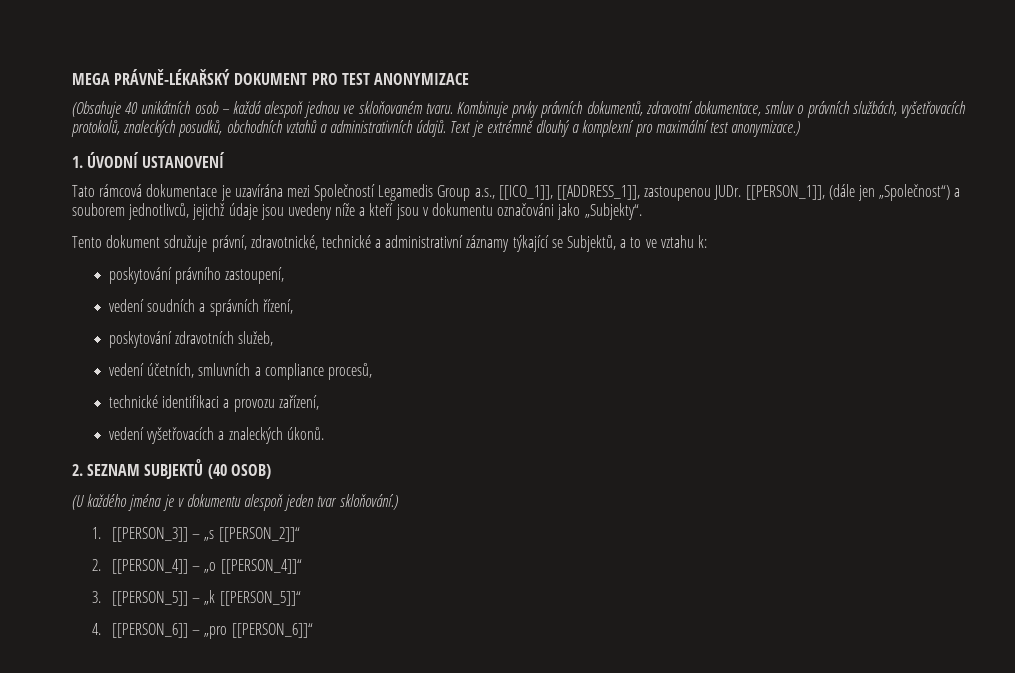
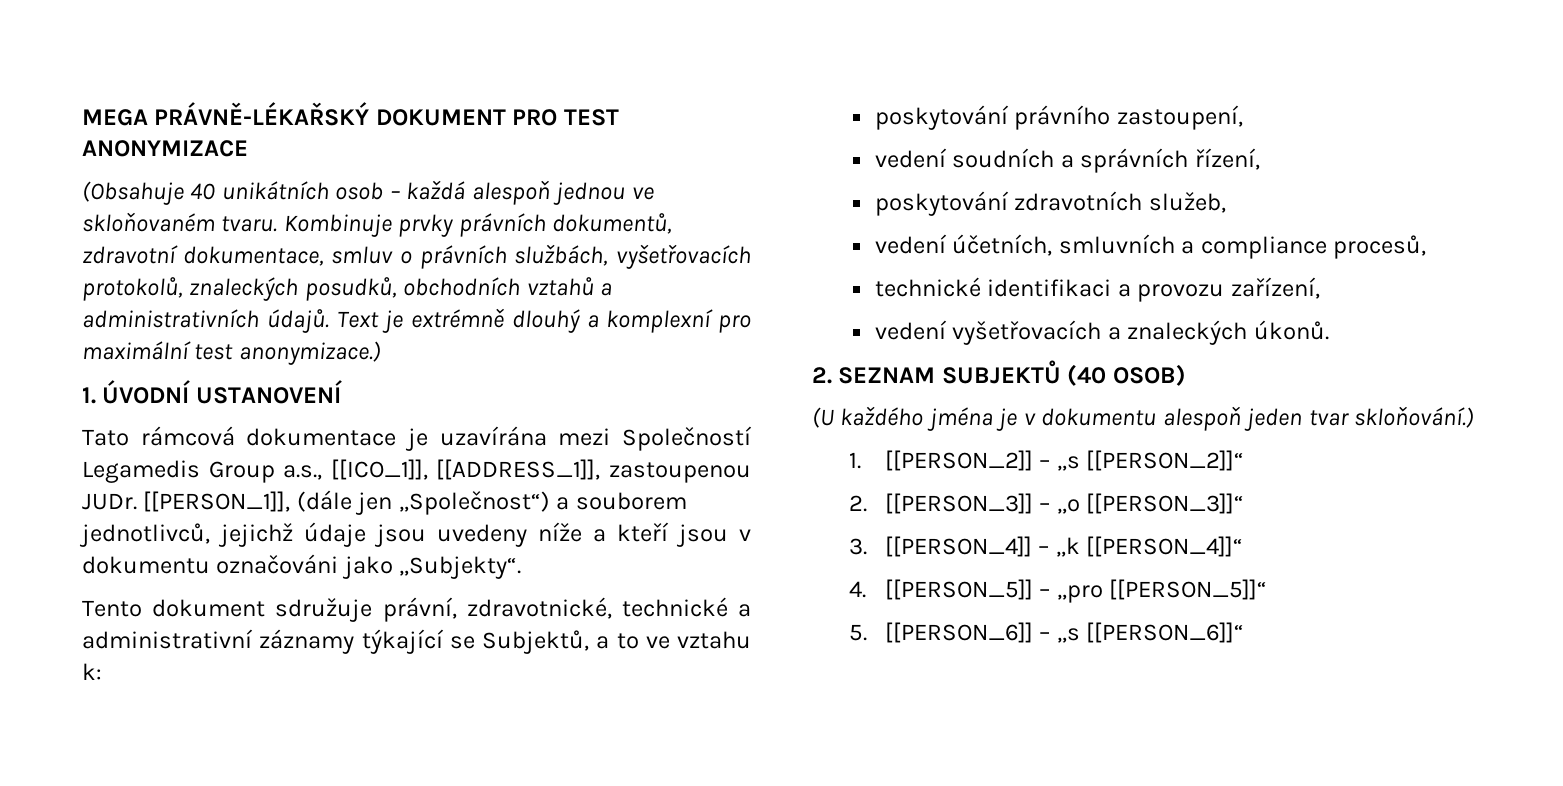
- 1. [[PERSON_3]] – „s [[PERSON_2]]“
+ 1. [[PERSON_2]] – „s [[PERSON_2]]“
- 2. [[PERSON_4]] – „o [[PERSON_4]]“
+ 2. [[PERSON_3]] – „o [[PERSON_3]]“
+ 3. [[PERSON_4]] – „k [[PERSON_4]]“
- 3. [[PERSON_5]] – „k [[PERSON_5]]“
+ 4. [[PERSON_5]] – „pro [[PERSON_5]]“
- 4. [[PERSON_6]] – „pro [[PERSON_6]]“
+ 5. [[PERSON_6]] – „s [[PERSON_6]]“

